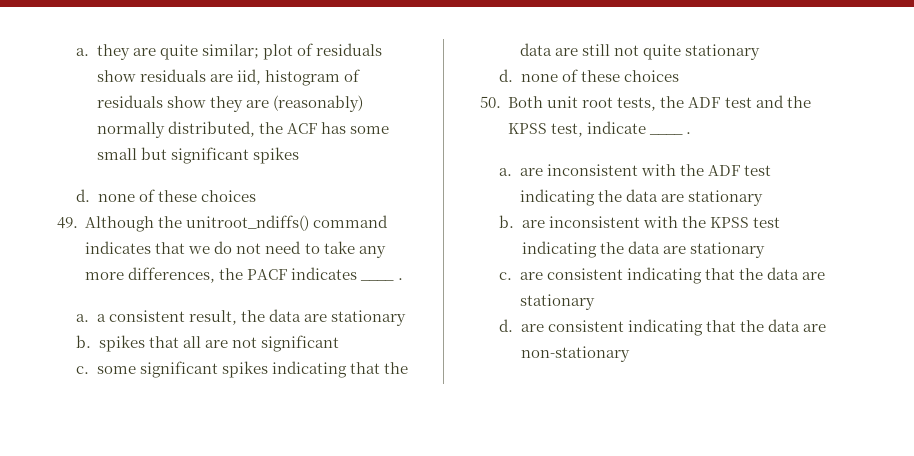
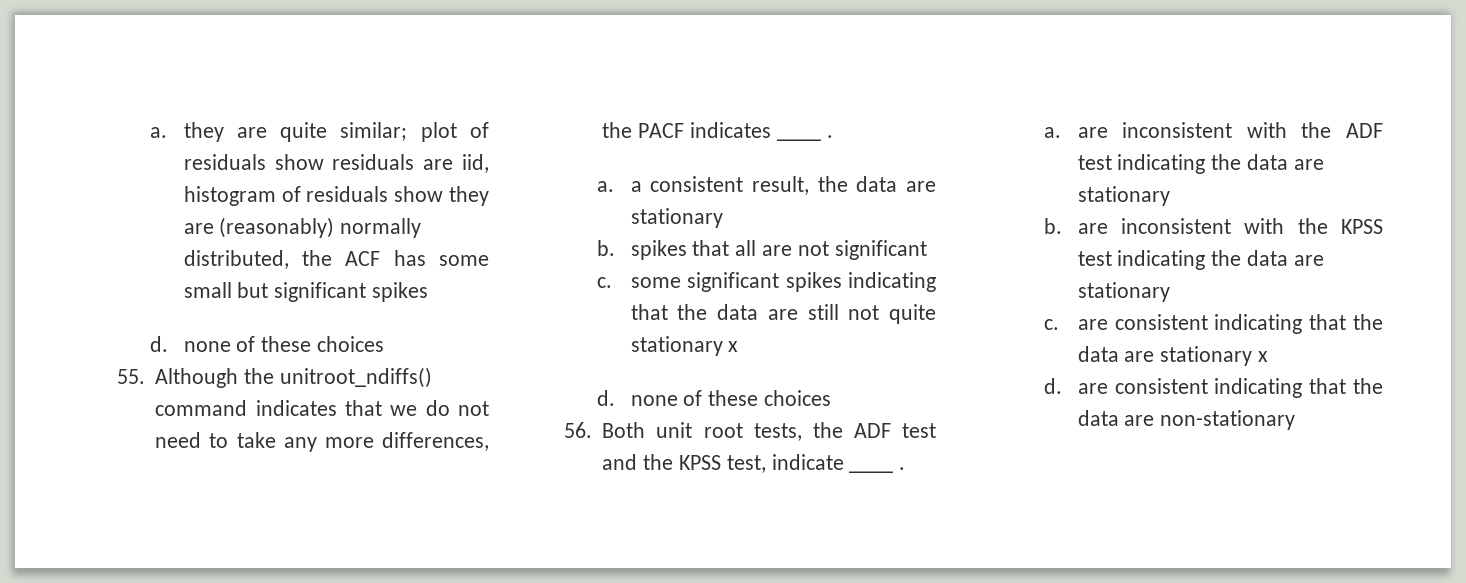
- 49. Although the unitroot_ndiffs() command indicates that we do not need to take any more differences, the PACF indicates ____ .
+ 55. Although the unitroot_ndiffs() command indicates that we do not need to take any more differences, the PACF indicates ____ .
- c. some significant spikes indicating that the data are still not quite stationary
+ c. some significant spikes indicating that the data are still not quite stationary x
  d. none of these choices
- 50. Both unit root tests, the ADF test and the KPSS test, indicate ____ .
+ 56. Both unit root tests, the ADF test and the KPSS test, indicate ____ .
- c. are consistent indicating that the data are stationary
+ c. are consistent indicating that the data are stationary x

